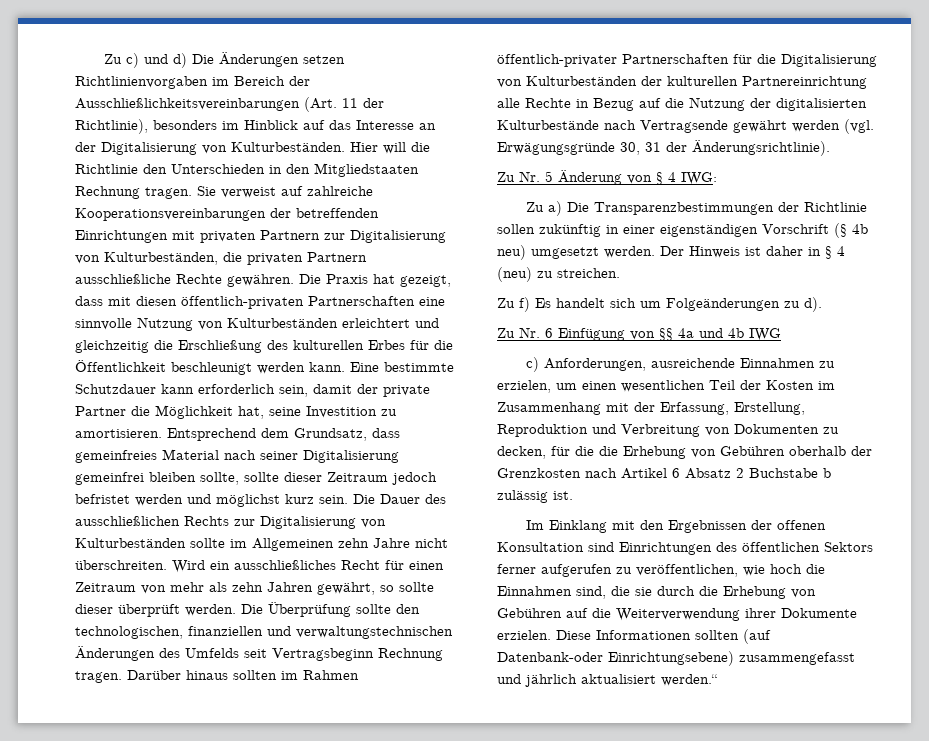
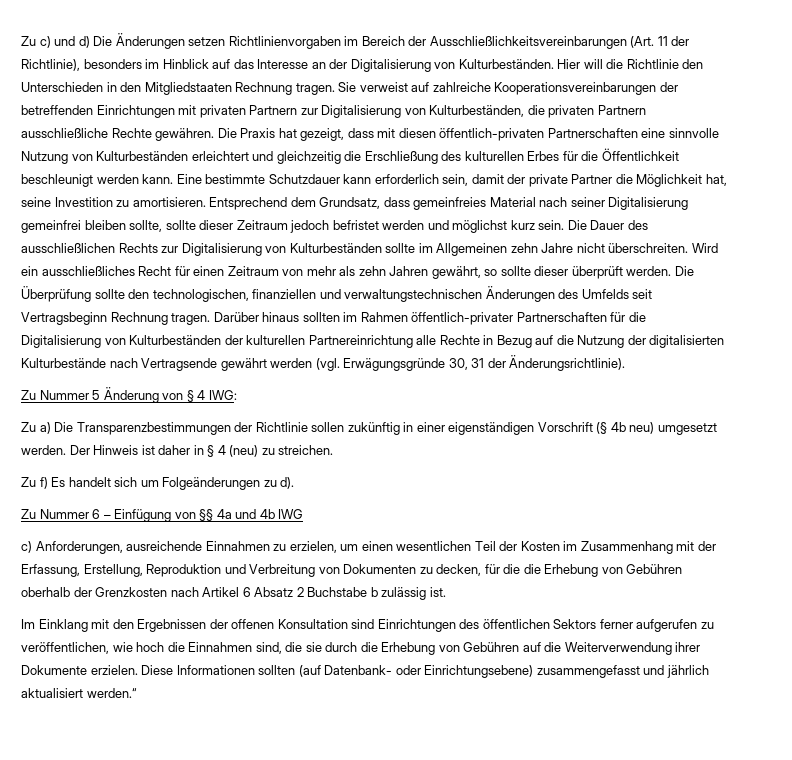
- Zu Nr. 5 Änderung von § 4 IWG:
+ Zu Nummer 5 Änderung von § 4 IWG:
- Zu Nr. 6 Einfügung von §§ 4a und 4b IWG
+ Zu Nummer 6 – Einfügung von §§ 4a und 4b IWG
- Diese Informationen sollten (auf Datenbank-oder Einrichtungsebene) zusammengefasst und jährlich aktualisiert werden.“
+ Diese Informationen sollten (auf Datenbank- oder Einrichtungsebene) zusammengefasst und jährlich aktualisiert werden.“

